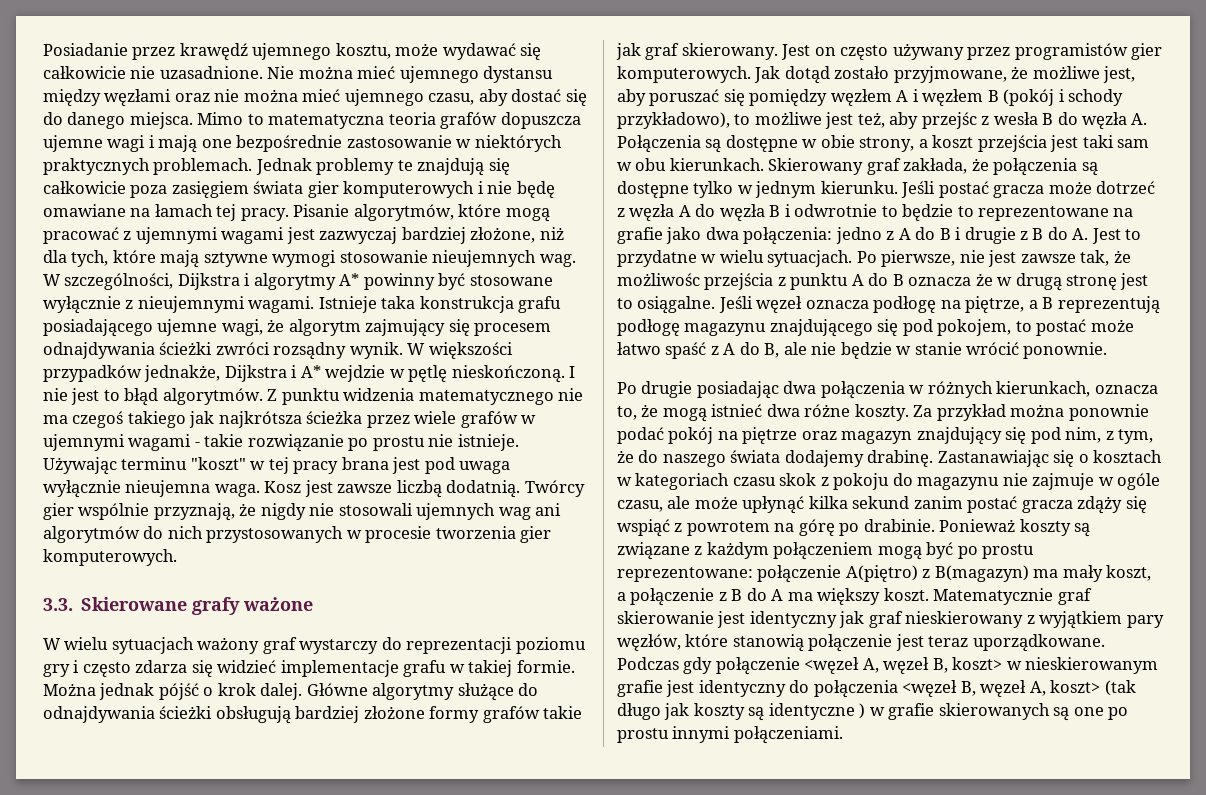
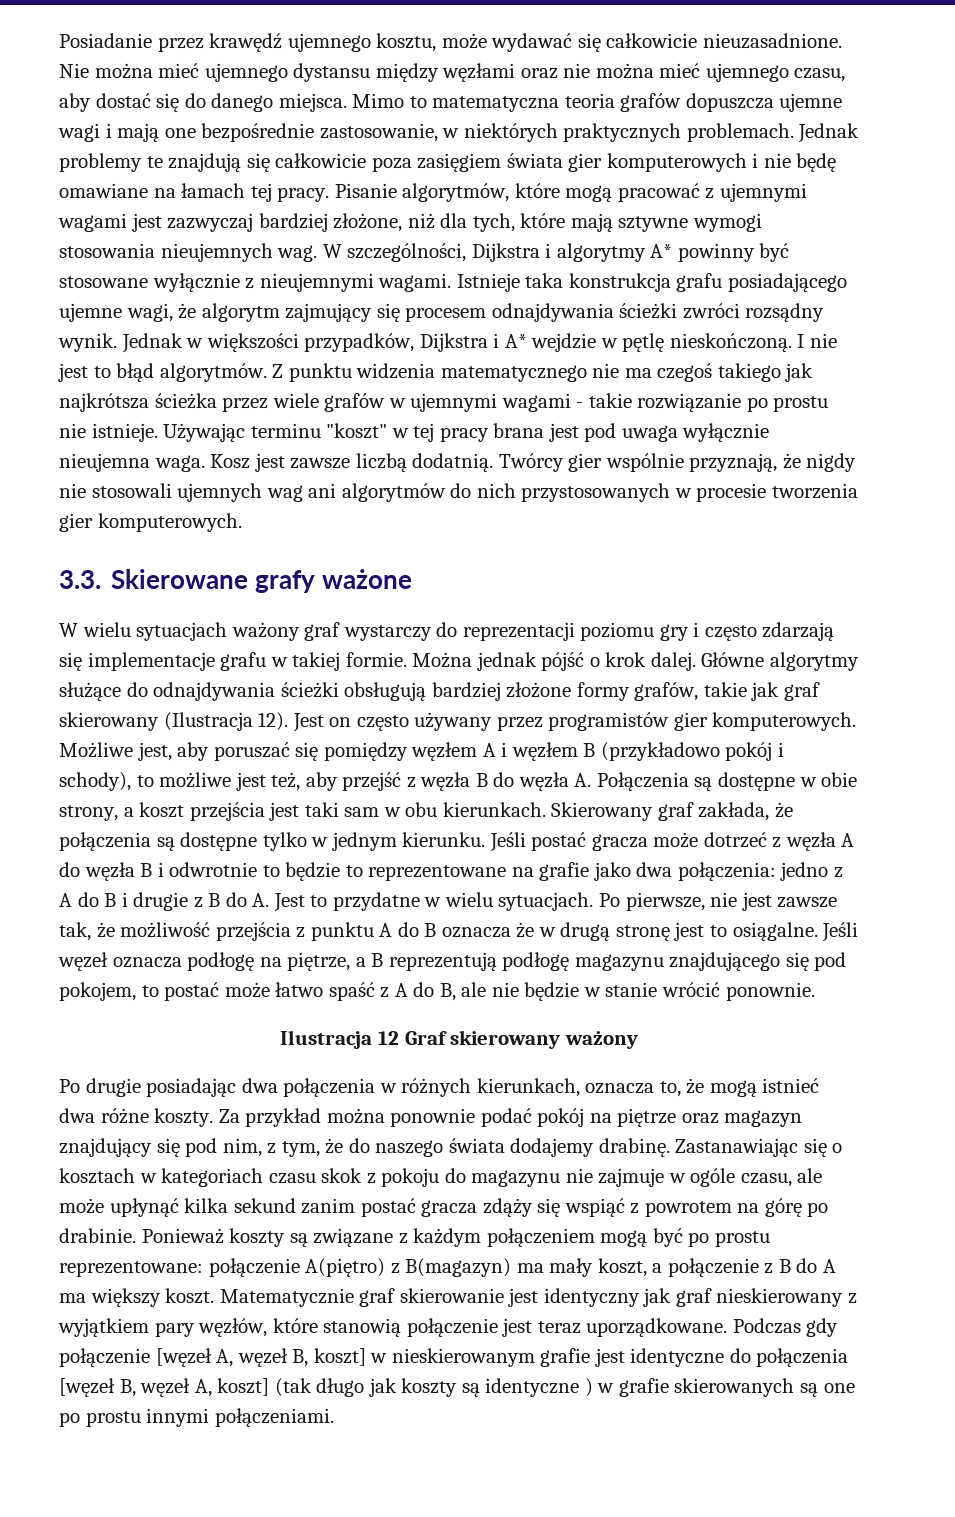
- Posiadanie przez krawędź ujemnego kosztu, może wydawać się całkowicie nie uzasadnione.
+ Posiadanie przez krawędź ujemnego kosztu, może wydawać się całkowicie nieuzasadnione.
- Mimo to matematyczna teoria grafów dopuszcza ujemne wagi i mają one bezpośrednie zastosowanie w niektórych praktycznych problemach.
+ Mimo to matematyczna teoria grafów dopuszcza ujemne wagi i mają one bezpośrednie zastosowanie, w niektórych praktycznych problemach.
- Pisanie algorytmów, które mogą pracować z ujemnymi wagami jest zazwyczaj bardziej złożone, niż dla tych, które mają sztywne wymogi stosowanie nieujemnych wag.
+ Pisanie algorytmów, które mogą pracować z ujemnymi wagami jest zazwyczaj bardziej złożone, niż dla tych, które mają sztywne wymogi stosowania nieujemnych wag.
- W większości przypadków jednakże, Dijkstra i A* wejdzie w pętlę nieskończoną.
+ Jednak w większości przypadków, Dijkstra i A* wejdzie w pętlę nieskończoną.
- W wielu sytuacjach ważony graf wystarczy do reprezentacji poziomu gry i często zdarza się widzieć implementacje grafu w takiej formie.
+ W wielu sytuacjach ważony graf wystarczy do reprezentacji poziomu gry i często zdarzają się implementacje grafu w takiej formie.
- Główne algorytmy służące do odnajdywania ścieżki obsługują bardziej złożone formy grafów takie jak graf skierowany.
+ Główne algorytmy służące do odnajdywania ścieżki obsługują bardziej złożone formy grafów, takie jak graf skierowany (Ilustracja 12).
- Jak dotąd zostało przyjmowane, że możliwe jest, aby poruszać się pomiędzy węzłem A i węzłem B (pokój i schody przykładowo), to możliwe jest też, aby przejśc z wesła B do węzła A. Połączenia są dostępne w obie strony, a koszt przejścia jest taki sam w obu kierunkach.
+ Możliwe jest, aby poruszać się pomiędzy węzłem A i węzłem B (przykładowo pokój i schody), to możliwe jest też, aby przejść z węzła B do węzła A. Połączenia są dostępne w obie strony, a koszt przejścia jest taki sam w obu kierunkach.
- Po pierwsze, nie jest zawsze tak, że możliwośc przejścia z punktu A do B oznacza że w drugą stronę jest to osiągalne.
+ Po pierwsze, nie jest zawsze tak, że możliwość przejścia z punktu A do B oznacza że w drugą stronę jest to osiągalne.
+ Ilustracja 12 Graf skierowany ważony
- Podczas gdy połączenie <węzeł A, węzeł B, koszt> w nieskierowanym grafie jest identyczny do połączenia <węzeł B, węzeł A, koszt> (tak długo jak koszty są identyczne ) w grafie skierowanych są one po prostu innymi połączeniami.
+ Podczas gdy połączenie [węzeł A, węzeł B, koszt] w nieskierowanym grafie jest identyczne do połączenia [węzeł B, węzeł A, koszt] (tak długo jak koszty są identyczne ) w grafie skierowanych są one po prostu innymi połączeniami.

